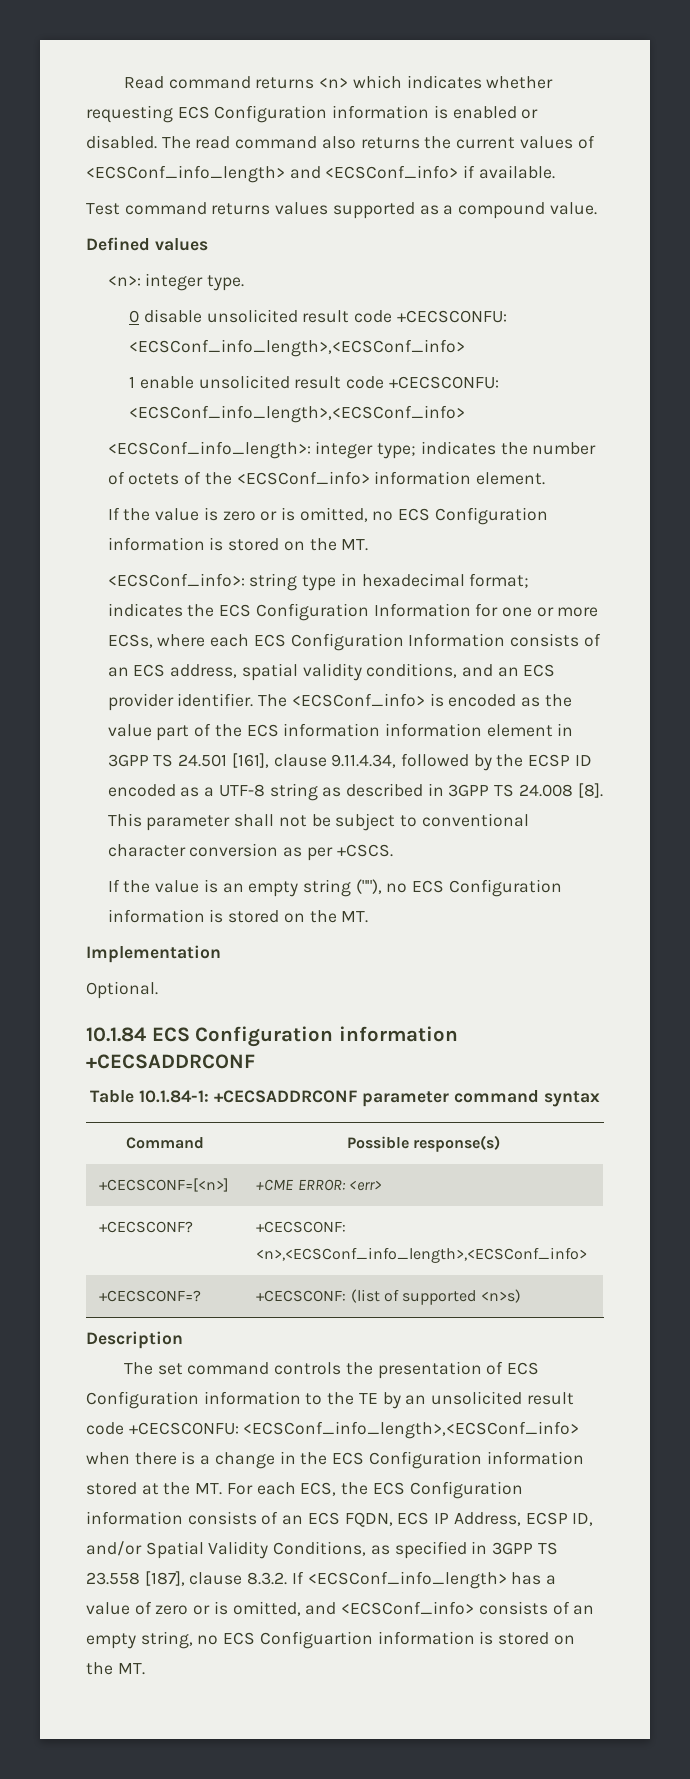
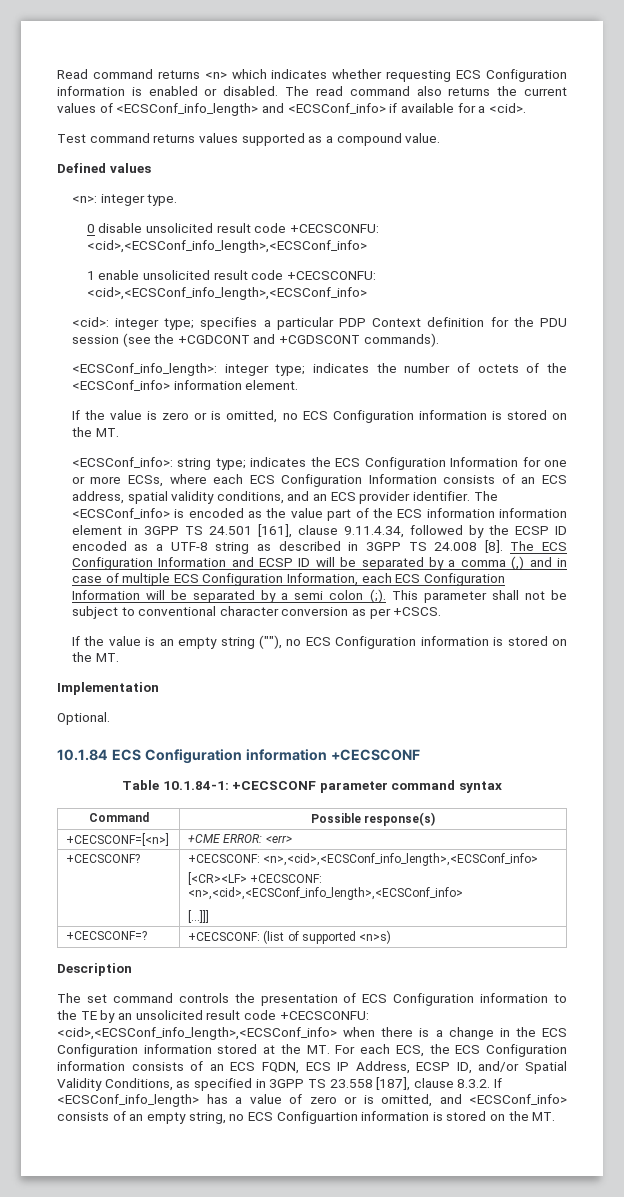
- The read command also returns the current values of <ECSConf_info_length> and <ECSConf_info> if available.
+ The read command also returns the current values of <ECSConf_info_length> and <ECSConf_info> if available for a <cid>.
- 0 disable unsolicited result code +CECSCONFU: <ECSConf_info_length>,<ECSConf_info>
+ 0 disable unsolicited result code +CECSCONFU: <cid>,<ECSConf_info_length>,<ECSConf_info>
- 1 enable unsolicited result code +CECSCONFU: <ECSConf_info_length>,<ECSConf_info>
+ 1 enable unsolicited result code +CECSCONFU: <cid>,<ECSConf_info_length>,<ECSConf_info>
+ <cid>: integer type; specifies a particular PDP Context definition for the PDU session (see the +CGDCONT and +CGDSCONT commands).
- <ECSConf_info>: string type in hexadecimal format; indicates the ECS Configuration Information for one or more ECSs, where each ECS Configuration Information consists of an ECS address, spatial validity conditions, and an ECS provider identifier.
+ <ECSConf_info>: string type; indicates the ECS Configuration Information for one or more ECSs, where each ECS Configuration Information consists of an ECS address, spatial validity conditions, and an ECS provider identifier.
+ The ECS Configuration Information and ECSP ID will be separated by a comma (,) and in case of multiple ECS Configuration Information, each ECS Configuration Information will be separated by a semi colon (;).
- 10.1.84 ECS Configuration information +CECSADDRCONF
+ 10.1.84 ECS Configuration information +CECSCONF
- Table 10.1.84-1: +CECSADDRCONF parameter command syntax
+ Table 10.1.84-1: +CECSCONF parameter command syntax
- +CECSCONF? | +CECSCONF: <n>,<ECSConf_info_length>,<ECSConf_info>
+ +CECSCONF? | +CECSCONF: <n>,<cid>,<ECSConf_info_length>,<ECSConf_info>
+ [<CR><LF> +CECSCONF: <n>,<cid>,<ECSConf_info_length>,<ECSConf_info>
+ […]]]
- <ECSConf_info_length>,<ECSConf_info> when there is a change in the ECS Configuration information stored at the MT. For each ECS, the ECS Configuration information consists of an ECS FQDN, ECS IP Address, ECSP ID, and/or Spatial Validity Conditions, as specified in 3GPP TS 23.558 [187], clause 8.3.2. If <ECSConf_info_length> has a value of zero or is omitted, and <ECSConf_info> consists of an empty string, no ECS Configuartion information is stored on the MT.
+ <cid>,<ECSConf_info_length>,<ECSConf_info> when there is a change in the ECS Configuration information stored at the MT. For each ECS, the ECS Configuration information consists of an ECS FQDN, ECS IP Address, ECSP ID, and/or Spatial Validity Conditions, as specified in 3GPP TS 23.558 [187], clause 8.3.2. If <ECSConf_info_length> has a value of zero or is omitted, and <ECSConf_info> consists of an empty string, no ECS Configuartion information is stored on the MT.

